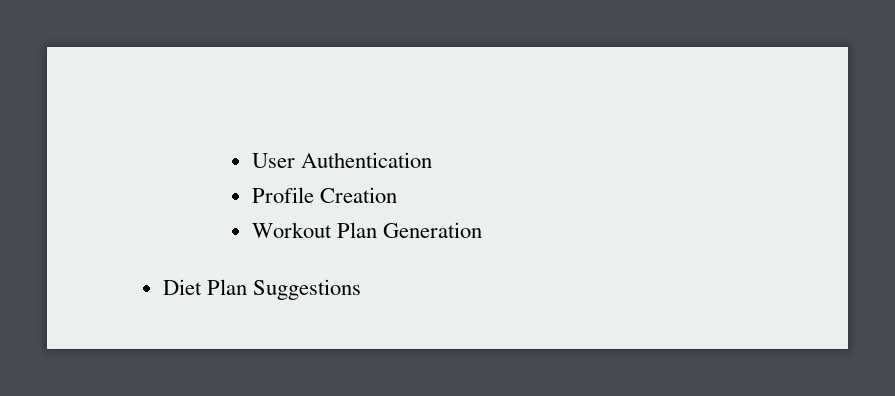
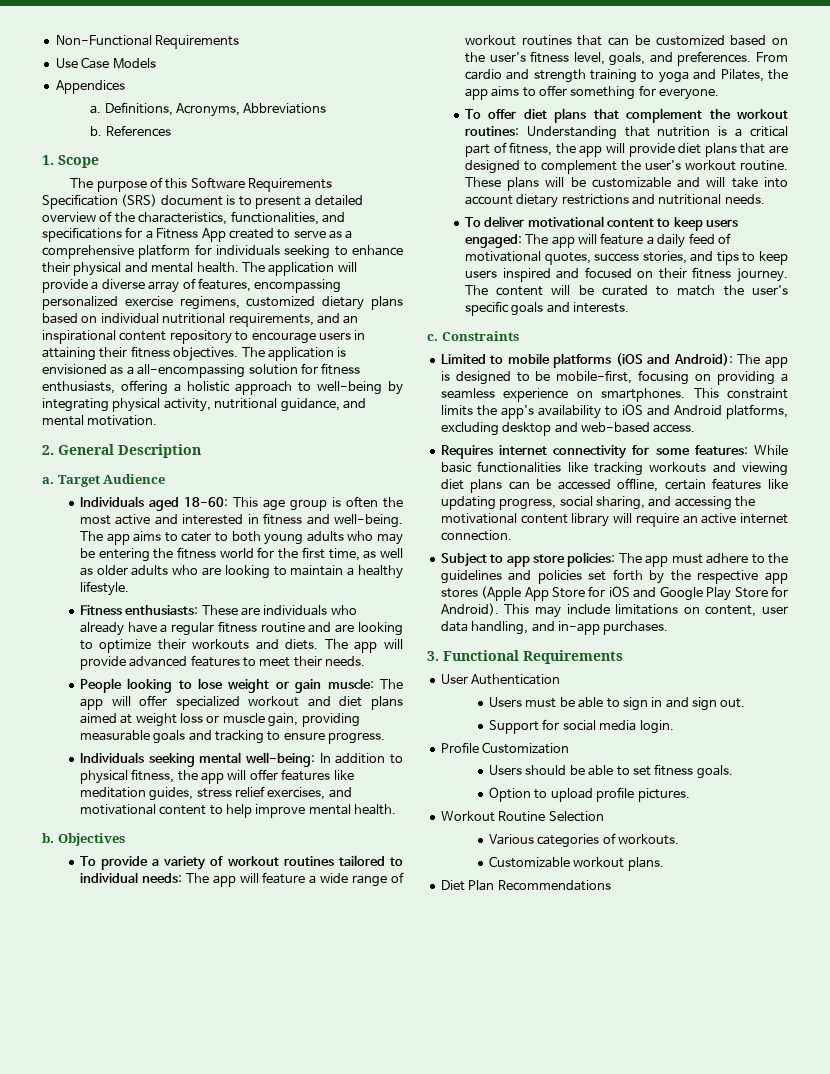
+ Non-Functional Requirements
+ Use Case Models
+ Appendices
+ a. Definitions, Acronyms, Abbreviations
+ b. References
+ 1. Scope
+ The purpose of this Software Requirements Specification (SRS) document is to present a detailed overview of the characteristics, functionalities, and specifications for a Fitness App created to serve as a comprehensive platform for individuals seeking to enhance their physical and mental health. The application will provide a diverse array of features, encompassing personalized exercise regimens, customized dietary plans based on individual nutritional requirements, and an inspirational content repository to encourage users in attaining their fitness objectives. The application is envisioned as a all-encompassing solution for fitness enthusiasts, offering a holistic approach to well-being by integrating physical activity, nutritional guidance, and mental motivation.
+ 2. General Description
+ a. Target Audience
+ Individuals aged 18-60: This age group is often the most active and interested in fitness and well-being. The app aims to cater to both young adults who may be entering the fitness world for the first time, as well as older adults who are looking to maintain a healthy lifestyle.
+ Fitness enthusiasts: These are individuals who already have a regular fitness routine and are looking to optimize their workouts and diets. The app will provide advanced features to meet their needs.
+ People looking to lose weight or gain muscle: The app will offer specialized workout and diet plans aimed at weight loss or muscle gain, providing measurable goals and tracking to ensure progress.
+ Individuals seeking mental well-being: In addition to physical fitness, the app will offer features like meditation guides, stress relief exercises, and motivational content to help improve mental health.
+ b. Objectives
+ To provide a variety of workout routines tailored to individual needs: The app will feature a wide range of workout routines that can be customized based on the user's fitness level, goals, and preferences. From cardio and strength training to yoga and Pilates, the app aims to offer something for everyone.
+ To offer diet plans that complement the workout routines: Understanding that nutrition is a critical part of fitness, the app will provide diet plans that are designed to complement the user's workout routine. These plans will be customizable and will take into account dietary restrictions and nutritional needs.
+ To deliver motivational content to keep users engaged: The app will feature a daily feed of motivational quotes, success stories, and tips to keep users inspired and focused on their fitness journey. The content will be curated to match the user's specific goals and interests.
+ c. Constraints
+ Limited to mobile platforms (iOS and Android): The app is designed to be mobile-first, focusing on providing a seamless experience on smartphones. This constraint limits the app's availability to iOS and Android platforms, excluding desktop and web-based access.
+ Requires internet connectivity for some features: While basic functionalities like tracking workouts and viewing diet plans can be accessed offline, certain features like updating progress, social sharing, and accessing the motivational content library will require an active internet connection.
+ Subject to app store policies: The app must adhere to the guidelines and policies set forth by the respective app stores (Apple App Store for iOS and Google Play Store for Android). This may include limitations on content, user data handling, and in-app purchases.
+ 3. Functional Requirements
  User Authentication
- Profile Creation
- Workout Plan Generation
+ Users must be able to sign in and sign out.
+ Support for social media login.
+ Profile Customization
+ Users should be able to set fitness goals.
+ Option to upload profile pictures.
+ Workout Routine Selection
+ Various categories of workouts.
+ Customizable workout plans.
- Diet Plan Suggestions
+ Diet Plan Recommendations

